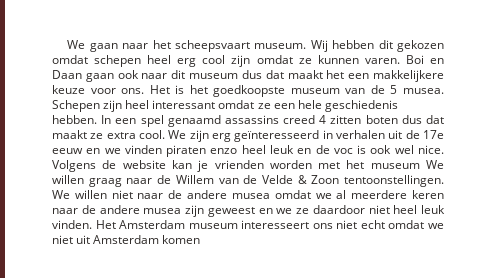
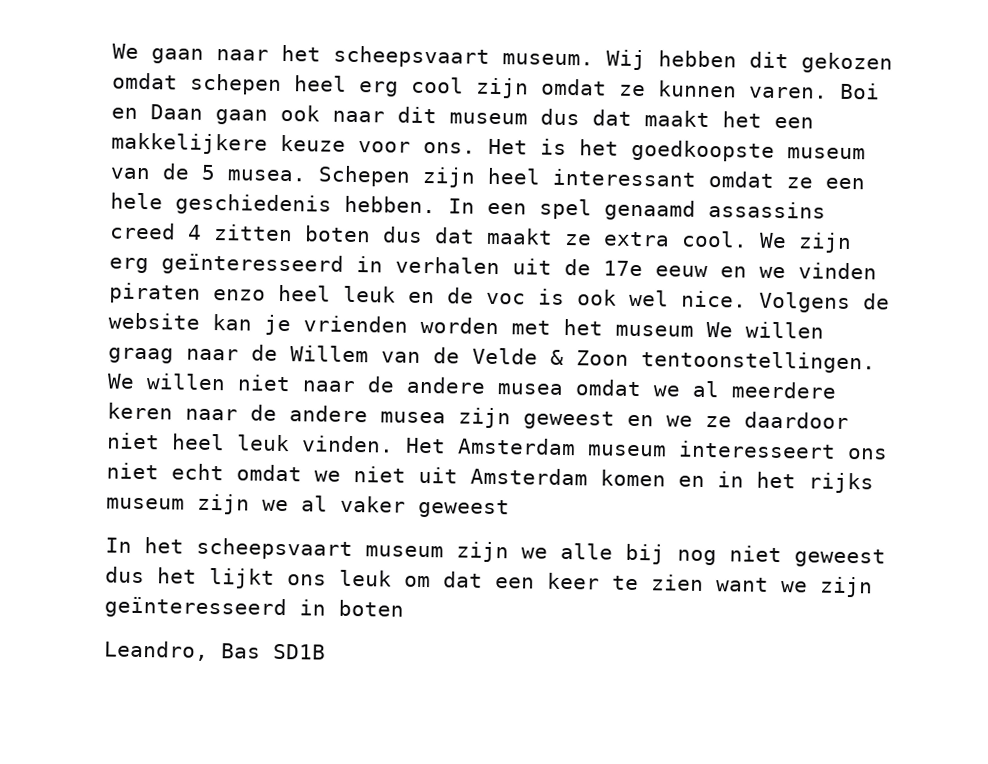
- Het Amsterdam museum interesseert ons niet echt omdat we niet uit Amsterdam komen
+ Het Amsterdam museum interesseert ons niet echt omdat we niet uit Amsterdam komen en in het rijks museum zijn we al vaker geweest
+ In het scheepsvaart museum zijn we alle bij nog niet geweest dus het lijkt ons leuk om dat een keer te zien want we zijn geïnteresseerd in boten
+ Leandro, Bas SD1B

